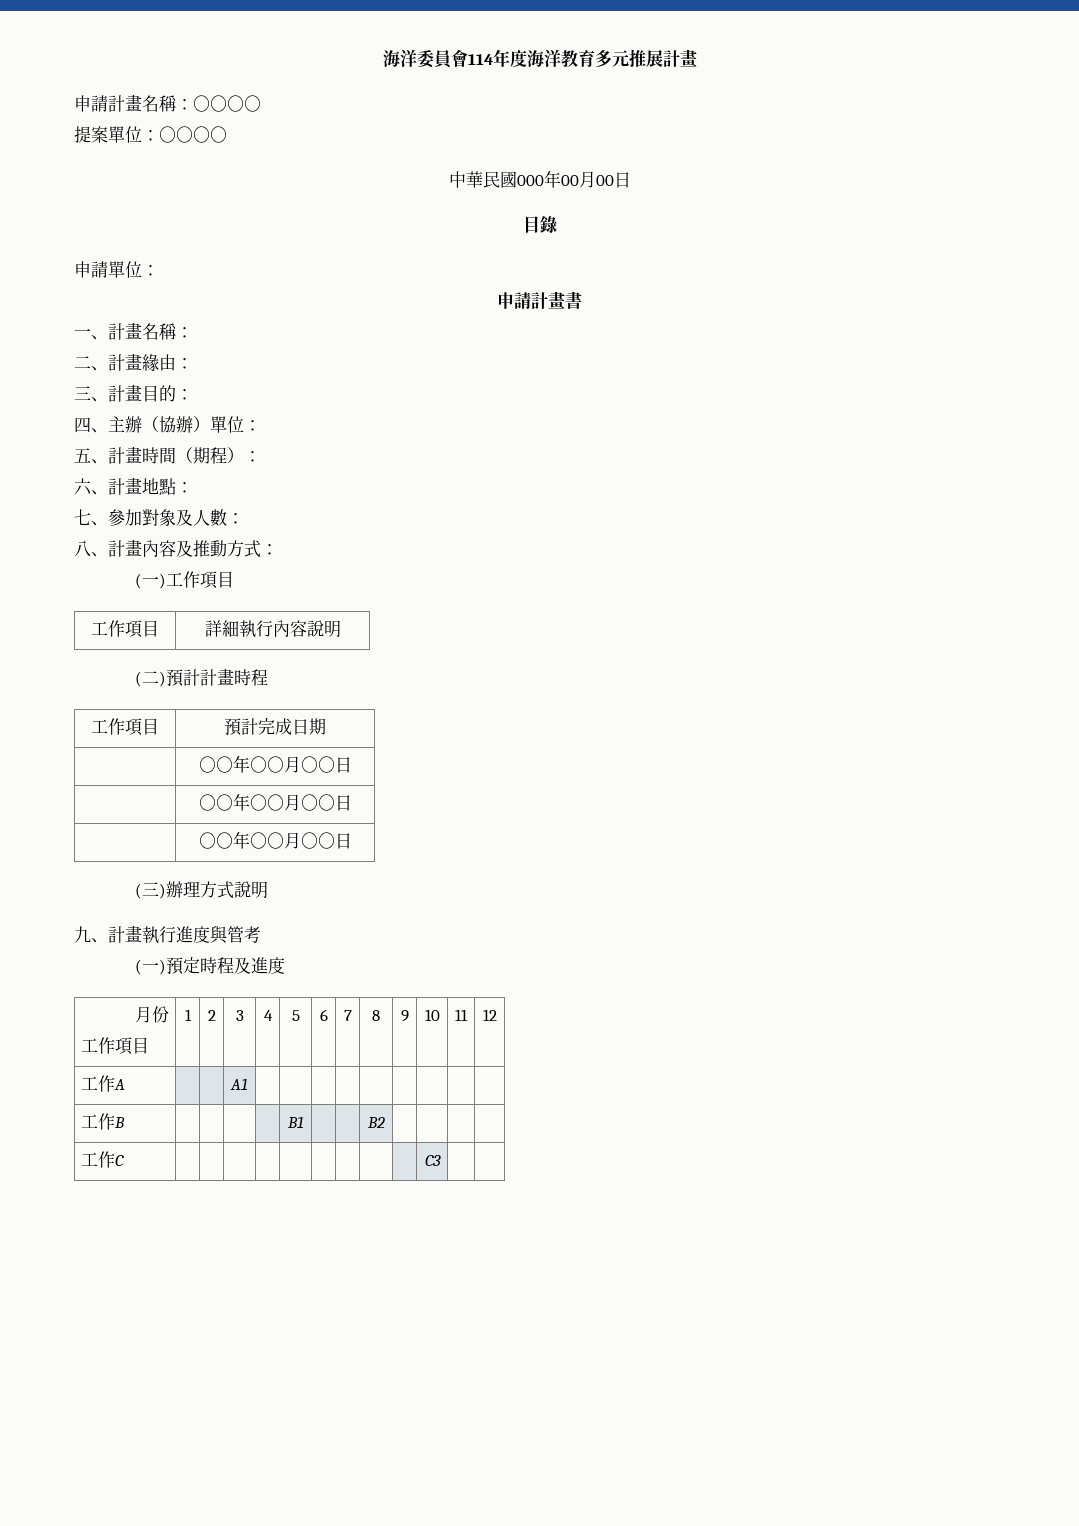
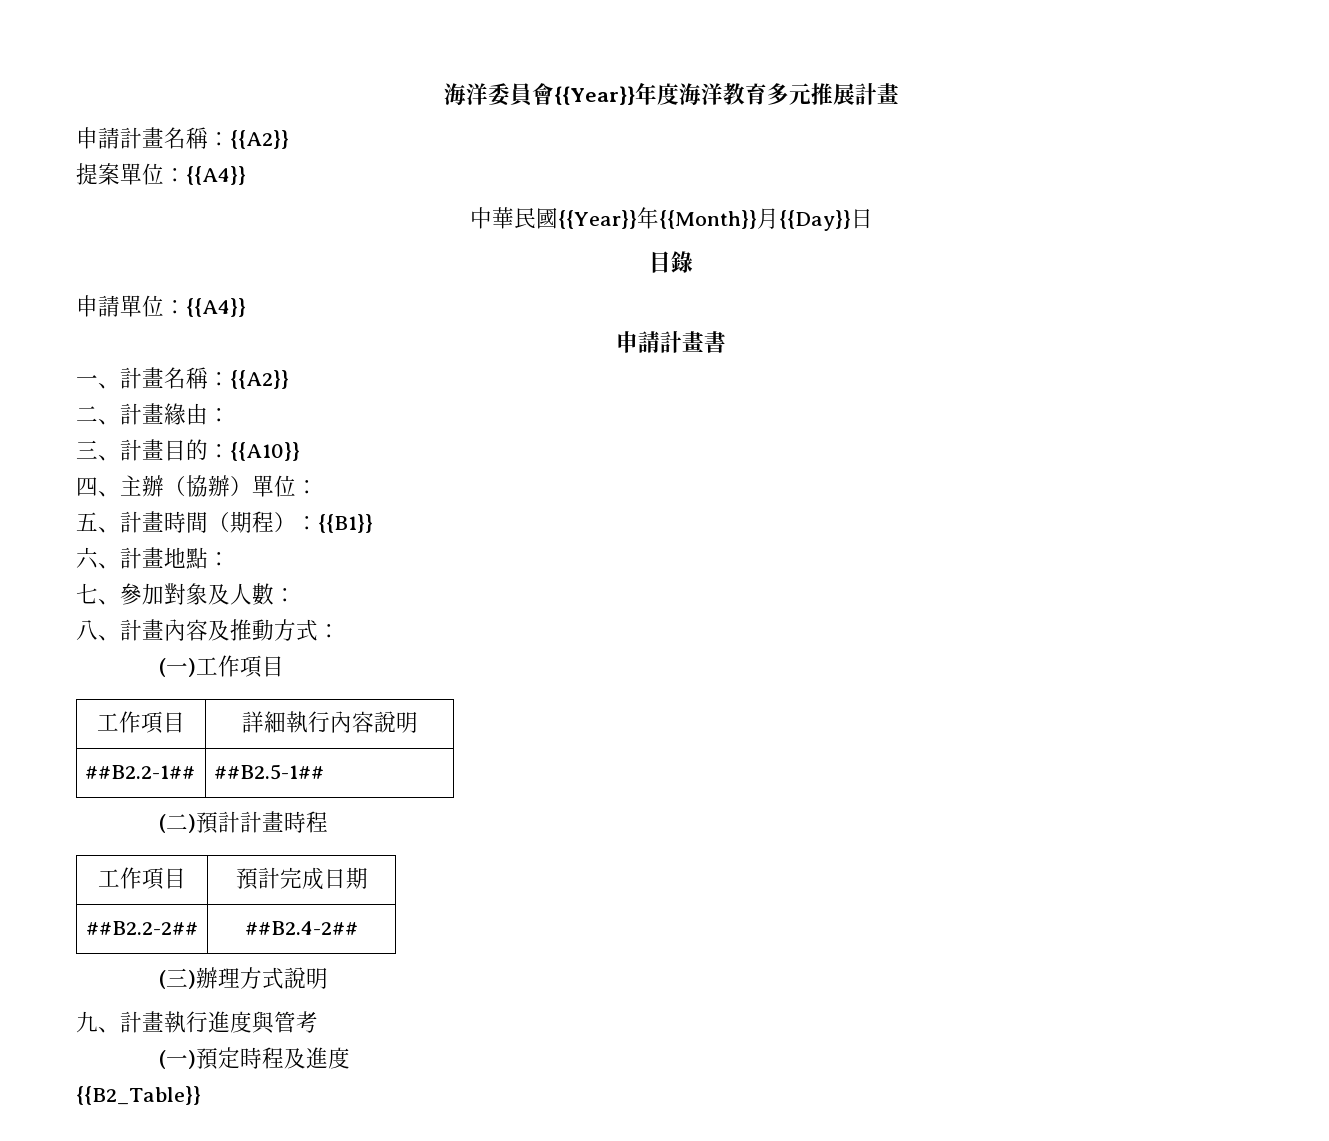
- 海洋委員會114年度海洋教育多元推展計畫
+ 海洋委員會{{Year}}年度海洋教育多元推展計畫
- 申請計畫名稱：○○○○
+ 申請計畫名稱：{{A2}}
- 提案單位：○○○○
+ 提案單位：{{A4}}
- 中華民國000年00月00日
+ 中華民國{{Year}}年{{Month}}月{{Day}}日
- 申請單位：
+ 申請單位：{{A4}}
- 一、計畫名稱：
+ 一、計畫名稱：{{A2}}
- 三、計畫目的：
+ 三、計畫目的：{{A10}}
- 五、計畫時間（期程）：
+ 五、計畫時間（期程）：{{B1}}
+ ##B2.2-1## | ##B2.5-1##
  工作項目 | 預計完成日期
- | ○○年○○月○○日
- | ○○年○○月○○日
- | ○○年○○月○○日
+ ##B2.2-2## | ##B2.4-2##
- 月份
- 工作項目 | 1 | 2 | 3 | 4 | 5 | 6 | 7 | 8 | 9 | 10 | 11 | 12
- 工作A | | | A1 | | | | | | | | |
- 工作B | | | | | B1 | | | B2 | | | |
- 工作C | | | | | | | | | | C3 | |
+ {{B2_Table}}

